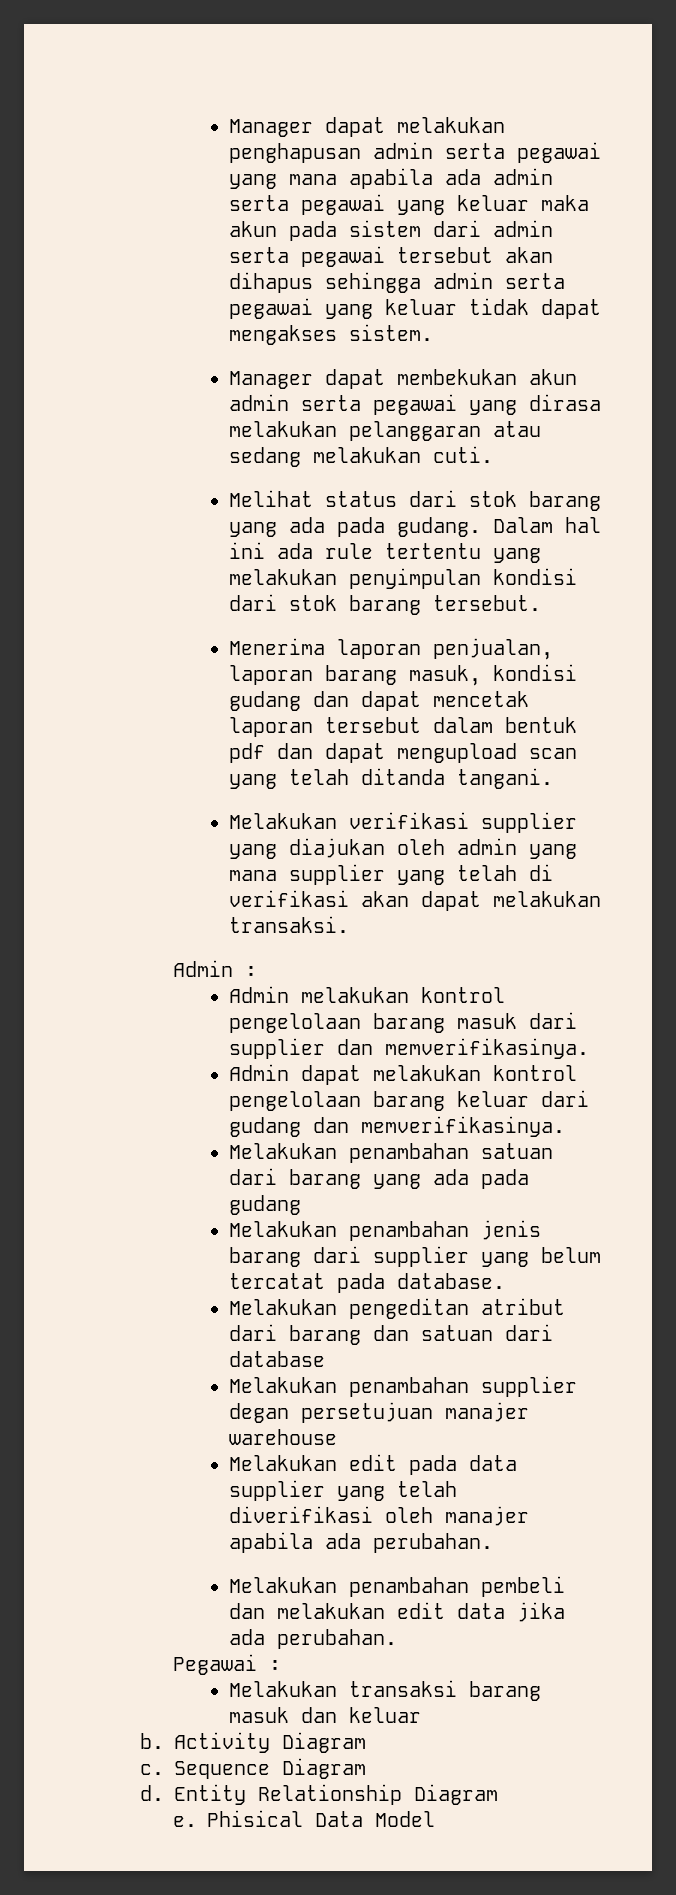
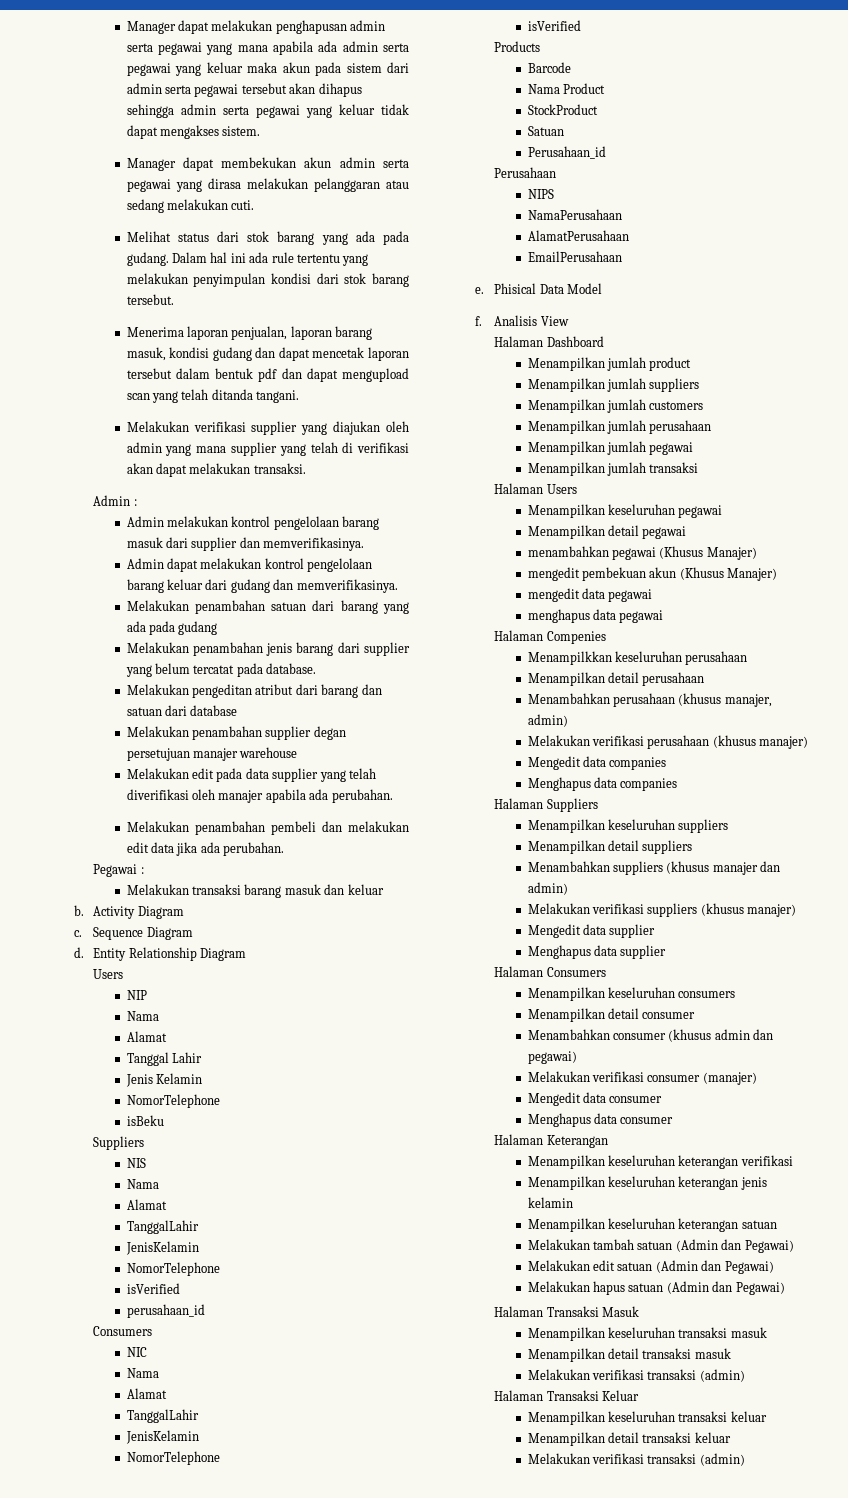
  Entity Relationship Diagram
+ Users
+ NIP
+ Nama
+ Alamat
+ Tanggal Lahir
+ Jenis Kelamin
+ NomorTelephone
+ isBeku
+ Suppliers
+ NIS
+ Nama
+ Alamat
+ TanggalLahir
+ JenisKelamin
+ NomorTelephone
+ isVerified
+ perusahaan_id
+ Consumers
+ NIC
+ Nama
+ Alamat
+ TanggalLahir
+ JenisKelamin
+ NomorTelephone
+ isVerified
+ Products
+ Barcode
+ Nama Product
+ StockProduct
+ Satuan
+ Perusahaan_id
+ Perusahaan
+ NIPS
+ NamaPerusahaan
+ AlamatPerusahaan
+ EmailPerusahaan
  e. Phisical Data Model
+ f. Analisis View
+ Halaman Dashboard
+ Menampilkan jumlah product
+ Menampilkan jumlah suppliers
+ Menampilkan jumlah customers
+ Menampilkan jumlah perusahaan
+ Menampilkan jumlah pegawai
+ Menampilkan jumlah transaksi
+ Halaman Users
+ Menampilkan keseluruhan pegawai
+ Menampilkan detail pegawai
+ menambahkan pegawai (Khusus Manajer)
+ mengedit pembekuan akun (Khusus Manajer)
+ mengedit data pegawai
+ menghapus data pegawai
+ Halaman Compenies
+ Menampilkkan keseluruhan perusahaan
+ Menampilkan detail perusahaan
+ Menambahkan perusahaan (khusus manajer, admin)
+ Melakukan verifikasi perusahaan (khusus manajer)
+ Mengedit data companies
+ Menghapus data companies
+ Halaman Suppliers
+ Menampilkan keseluruhan suppliers
+ Menampilkan detail suppliers
+ Menambahkan suppliers (khusus manajer dan admin)
+ Melakukan verifikasi suppliers (khusus manajer)
+ Mengedit data supplier
+ Menghapus data supplier
+ Halaman Consumers
+ Menampilkan keseluruhan consumers
+ Menampilkan detail consumer
+ Menambahkan consumer (khusus admin dan pegawai)
+ Melakukan verifikasi consumer (manajer)
+ Mengedit data consumer
+ Menghapus data consumer
+ Halaman Keterangan
+ Menampilkan keseluruhan keterangan verifikasi
+ Menampilkan keseluruhan keterangan jenis kelamin
+ Menampilkan keseluruhan keterangan satuan
+ Melakukan tambah satuan (Admin dan Pegawai)
+ Melakukan edit satuan (Admin dan Pegawai)
+ Melakukan hapus satuan (Admin dan Pegawai)
+ Halaman Transaksi Masuk
+ Menampilkan keseluruhan transaksi masuk
+ Menampilkan detail transaksi masuk
+ Melakukan verifikasi transaksi (admin)
+ Halaman Transaksi Keluar
+ Menampilkan keseluruhan transaksi keluar
+ Menampilkan detail transaksi keluar
+ Melakukan verifikasi transaksi (admin)

